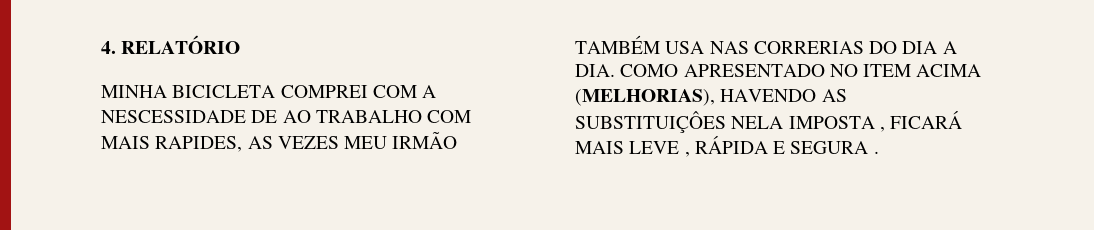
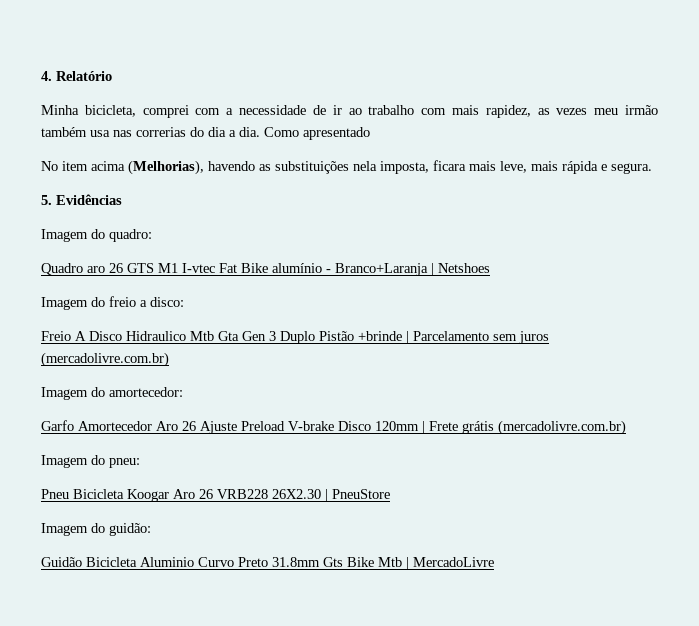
- 4. RELATÓRIO
- MINHA BICICLETA COMPREI COM A NESCESSIDADE DE AO TRABALHO COM MAIS RAPIDES, AS VEZES MEU IRMÃO TAMBÉM USA NAS CORRERIAS DO DIA A DIA. COMO APRESENTADO NO ITEM ACIMA (MELHORIAS), HAVENDO AS SUBSTITUIÇÔES NELA IMPOSTA , FICARÁ MAIS LEVE , RÁPIDA E SEGURA .
+ 4. Relatório
+ Minha bicicleta, comprei com a necessidade de ir ao trabalho com mais rapidez, as vezes meu irmão também usa nas correrias do dia a dia. Como apresentado
+ No item acima (Melhorias), havendo as substituições nela imposta, ficara mais leve, mais rápida e segura.
+ 5. Evidências
+ Imagem do quadro:
+ Quadro aro 26 GTS M1 I-vtec Fat Bike alumínio - Branco+Laranja | Netshoes
+ Imagem do freio a disco:
+ Freio A Disco Hidraulico Mtb Gta Gen 3 Duplo Pistão +brinde | Parcelamento sem juros (mercadolivre.com.br)
+ Imagem do amortecedor:
+ Garfo Amortecedor Aro 26 Ajuste Preload V-brake Disco 120mm | Frete grátis (mercadolivre.com.br)
+ Imagem do pneu:
+ Pneu Bicicleta Koogar Aro 26 VRB228 26X2.30 | PneuStore
+ Imagem do guidão:
+ Guidão Bicicleta Aluminio Curvo Preto 31.8mm Gts Bike Mtb | MercadoLivre

